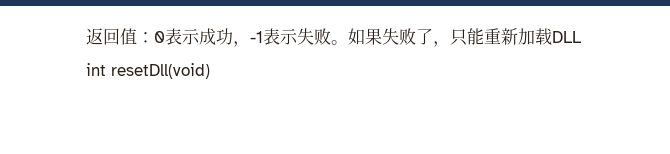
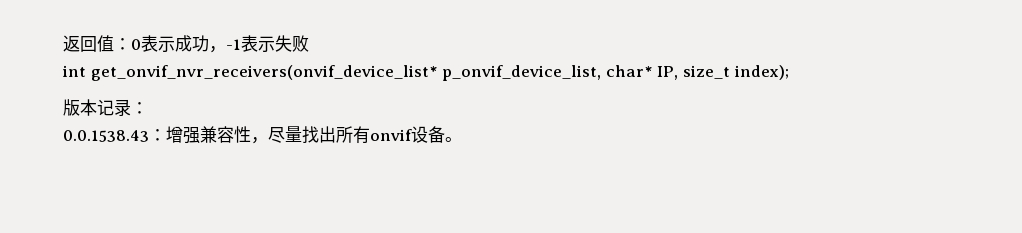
- 返回值：0表示成功，-1表示失败。如果失败了，只能重新加载DLL
- int resetDll(void)
+ 返回值：0表示成功，-1表示失败
+ int get_onvif_nvr_receivers(onvif_device_list* p_onvif_device_list, char* IP, size_t index);
+ 版本记录：
+ 0.0.1538.43：增强兼容性，尽量找出所有onvif设备。

